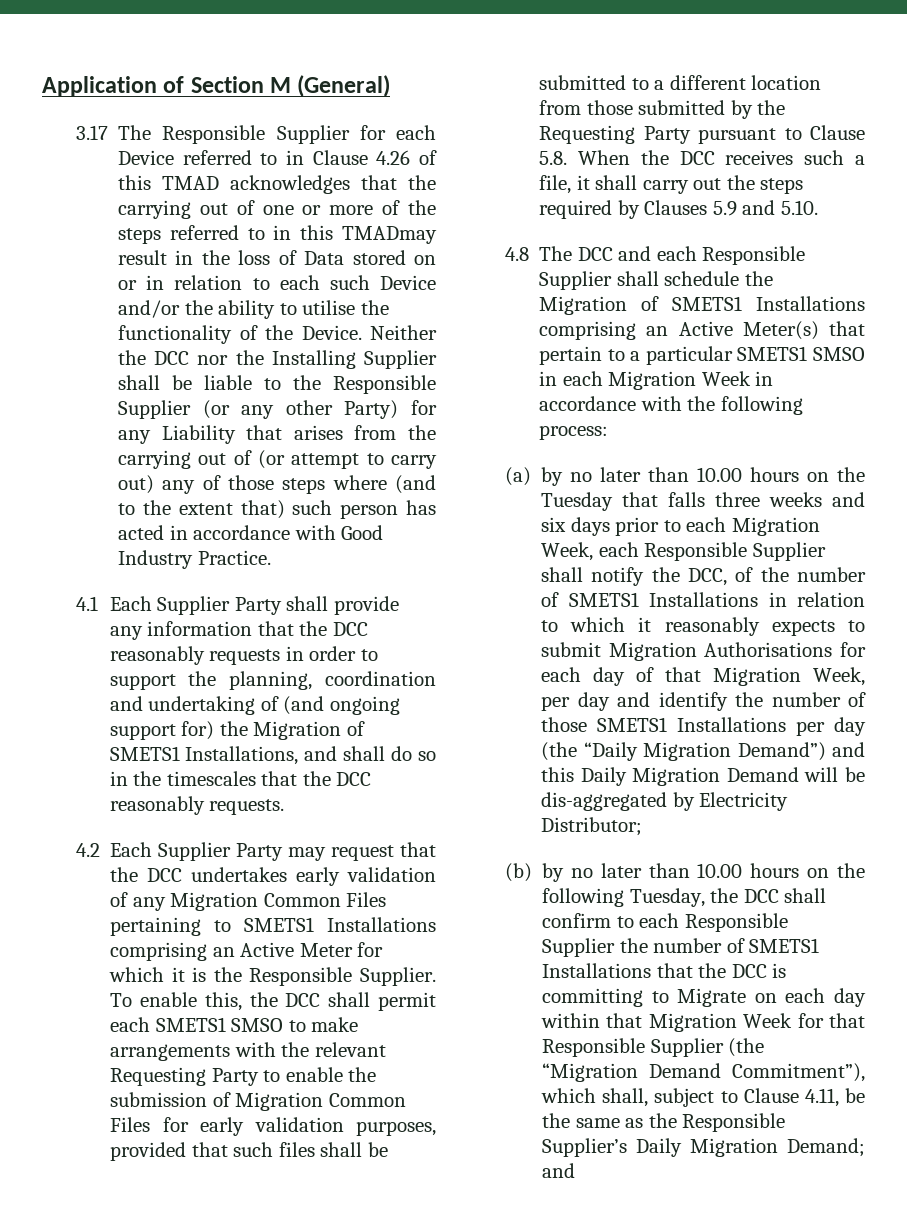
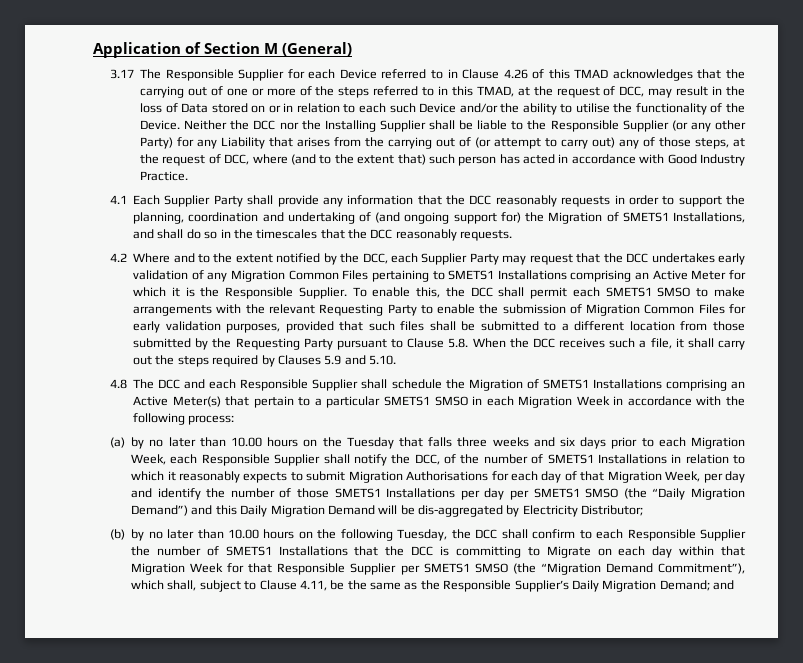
- 3.17 The Responsible Supplier for each Device referred to in Clause 4.26 of this TMAD acknowledges that the carrying out of one or more of the steps referred to in this TMADmay result in the loss of Data stored on or in relation to each such Device and/or the ability to utilise the functionality of the Device.
+ 3.17 The Responsible Supplier for each Device referred to in Clause 4.26 of this TMAD acknowledges that the carrying out of one or more of the steps referred to in this TMAD, at the request of DCC, may result in the loss of Data stored on or in relation to each such Device and/or the ability to utilise the functionality of the Device.
- Neither the DCC nor the Installing Supplier shall be liable to the Responsible Supplier (or any other Party) for any Liability that arises from the carrying out of (or attempt to carry out) any of those steps where (and to the extent that) such person has acted in accordance with Good Industry Practice.
+ Neither the DCC nor the Installing Supplier shall be liable to the Responsible Supplier (or any other Party) for any Liability that arises from the carrying out of (or attempt to carry out) any of those steps, at the request of DCC, where (and to the extent that) such person has acted in accordance with Good Industry Practice.
- 4.2 Each Supplier Party may request that the DCC undertakes early validation of any Migration Common Files pertaining to SMETS1 Installations comprising an Active Meter for which it is the Responsible Supplier.
+ 4.2 Where and to the extent notified by the DCC, each Supplier Party may request that the DCC undertakes early validation of any Migration Common Files pertaining to SMETS1 Installations comprising an Active Meter for which it is the Responsible Supplier.
- (a) by no later than 10.00 hours on the Tuesday that falls three weeks and six days prior to each Migration Week, each Responsible Supplier shall notify the DCC, of the number of SMETS1 Installations in relation to which it reasonably expects to submit Migration Authorisations for each day of that Migration Week, per day and identify the number of those SMETS1 Installations per day (the “Daily Migration Demand”) and this Daily Migration Demand will be dis-aggregated by Electricity Distributor;
+ (a) by no later than 10.00 hours on the Tuesday that falls three weeks and six days prior to each Migration Week, each Responsible Supplier shall notify the DCC, of the number of SMETS1 Installations in relation to which it reasonably expects to submit Migration Authorisations for each day of that Migration Week, per day and identify the number of those SMETS1 Installations per day per SMETS1 SMSO (the “Daily Migration Demand”) and this Daily Migration Demand will be dis-aggregated by Electricity Distributor;
- (b) by no later than 10.00 hours on the following Tuesday, the DCC shall confirm to each Responsible Supplier the number of SMETS1 Installations that the DCC is committing to Migrate on each day within that Migration Week for that Responsible Supplier (the “Migration Demand Commitment”), which shall, subject to Clause 4.11, be the same as the Responsible Supplier’s Daily Migration Demand;
+ (b) by no later than 10.00 hours on the following Tuesday, the DCC shall confirm to each Responsible Supplier the number of SMETS1 Installations that the DCC is committing to Migrate on each day within that Migration Week for that Responsible Supplier per SMETS1 SMSO (the “Migration Demand Commitment”), which shall, subject to Clause 4.11, be the same as the Responsible Supplier’s Daily Migration Demand;

